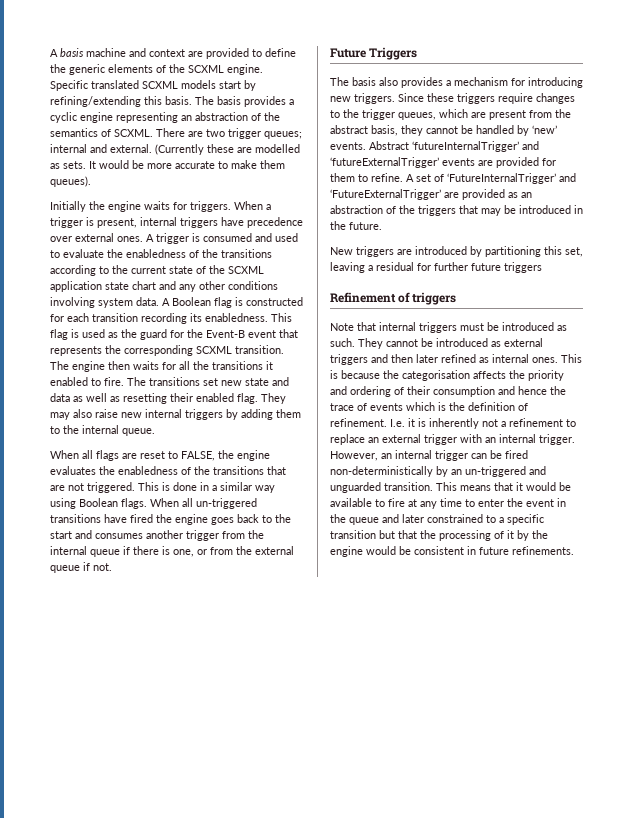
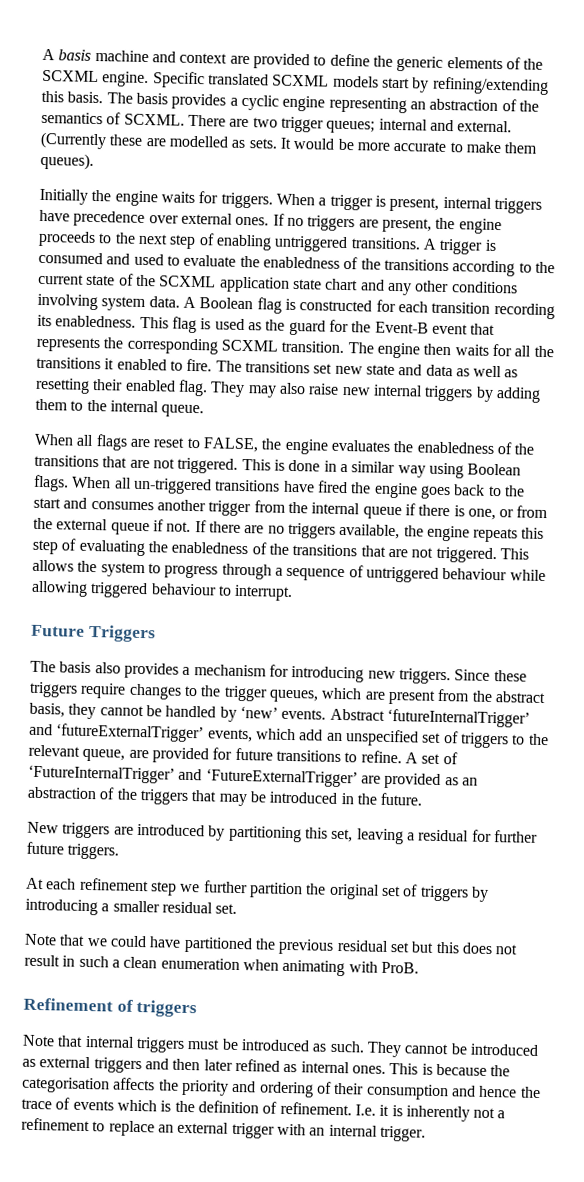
+ If no triggers are present, the engine proceeds to the next step of enabling untriggered transitions.
+ If there are no triggers available, the engine repeats this step of evaluating the enabledness of the transitions that are not triggered. This allows the system to progress through a sequence of untriggered behaviour while allowing triggered behaviour to interrupt.
- Abstract ‘futureInternalTrigger’ and ‘futureExternalTrigger’ events are provided for them to refine.
+ Abstract ‘futureInternalTrigger’ and ‘futureExternalTrigger’ events, which add an unspecified set of triggers to the relevant queue, are provided for future transitions to refine.
- New triggers are introduced by partitioning this set, leaving a residual for further future triggers
+ New triggers are introduced by partitioning this set, leaving a residual for further future triggers.
+ At each refinement step we further partition the original set of triggers by introducing a smaller residual set.
+ Note that we could have partitioned the previous residual set but this does not result in such a clean enumeration when animating with ProB.
- However, an internal trigger can be fired non-deterministically by an un-triggered and unguarded transition. This means that it would be available to fire at any time to enter the event in the queue and later constrained to a specific transition but that the processing of it by the engine would be consistent in future refinements.

